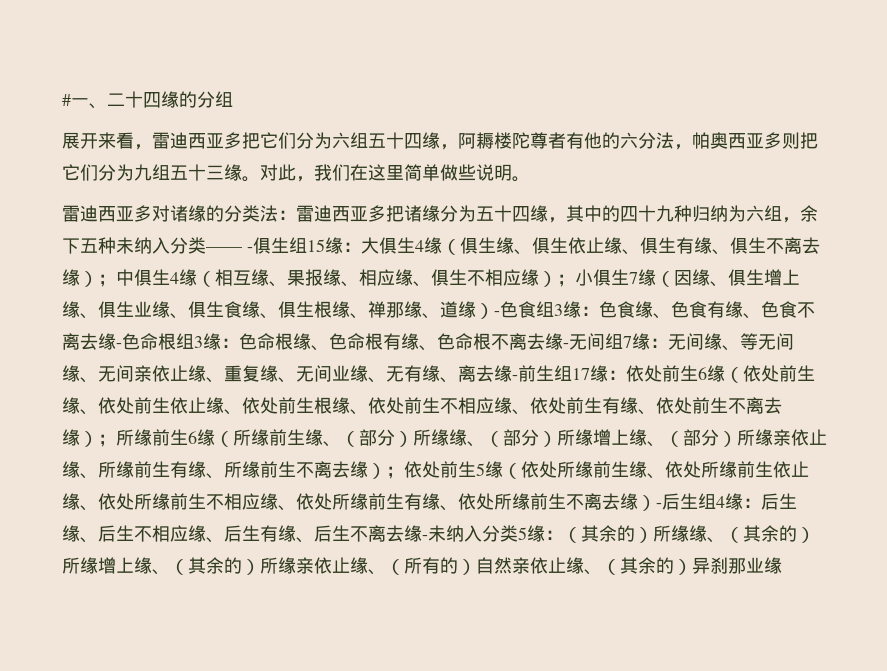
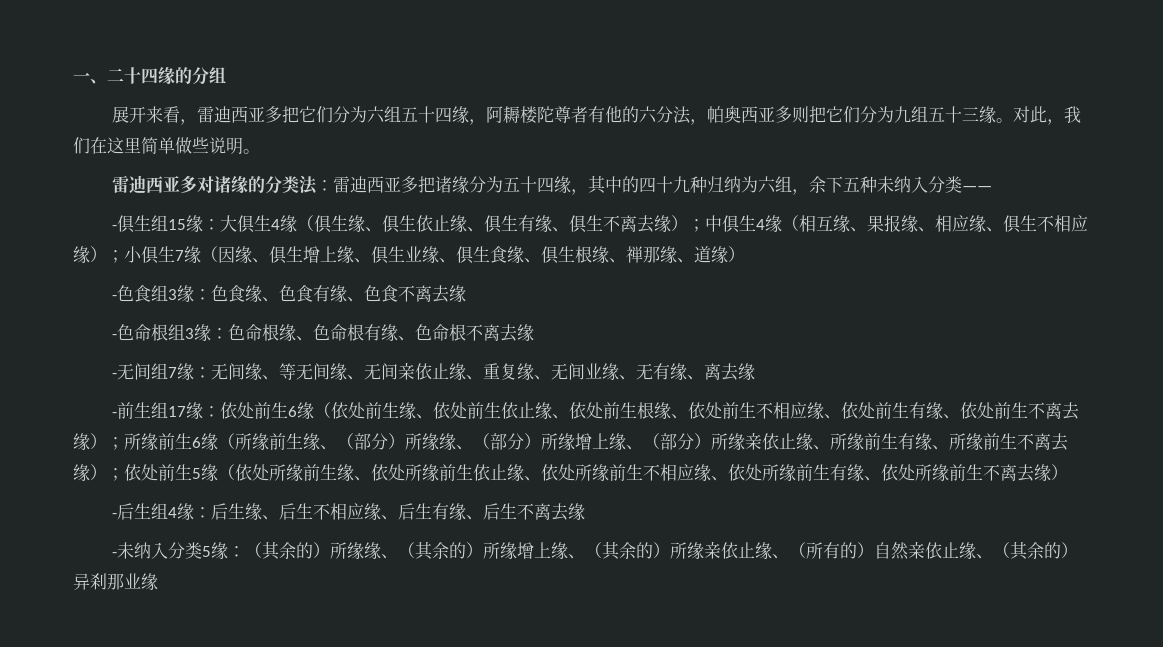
- #一、二十四缘的分组
+ 一、二十四缘的分组
- 雷迪西亚多把诸缘分为五十四缘，其中的四十九种归纳为六组，余下五种未纳入分类—— -俱生组15缘：
+ 雷迪西亚多把诸缘分为五十四缘，其中的四十九种归纳为六组，余下五种未纳入分类——
+ -俱生组15缘：
- 小俱生7缘（因缘、俱生增上缘、俱生业缘、俱生食缘、俱生根缘、禅那缘、道缘）-色食组3缘：
+ 小俱生7缘（因缘、俱生增上缘、俱生业缘、俱生食缘、俱生根缘、禅那缘、道缘）
+ -色食组3缘：
- 色食缘、色食有缘、色食不离去缘-色命根组3缘：
+ 色食缘、色食有缘、色食不离去缘
+ -色命根组3缘：
- 色命根缘、色命根有缘、色命根不离去缘-无间组7缘：
+ 色命根缘、色命根有缘、色命根不离去缘
+ -无间组7缘：
- 无间缘、等无间缘、无间亲依止缘、重复缘、无间业缘、无有缘、离去缘-前生组17缘：
+ 无间缘、等无间缘、无间亲依止缘、重复缘、无间业缘、无有缘、离去缘
+ -前生组17缘：
- 依处前生5缘（依处所缘前生缘、依处所缘前生依止缘、依处所缘前生不相应缘、依处所缘前生有缘、依处所缘前生不离去缘）-后生组4缘：
+ 依处前生5缘（依处所缘前生缘、依处所缘前生依止缘、依处所缘前生不相应缘、依处所缘前生有缘、依处所缘前生不离去缘）
+ -后生组4缘：
- 后生缘、后生不相应缘、后生有缘、后生不离去缘-未纳入分类5缘：
+ 后生缘、后生不相应缘、后生有缘、后生不离去缘
+ -未纳入分类5缘：

